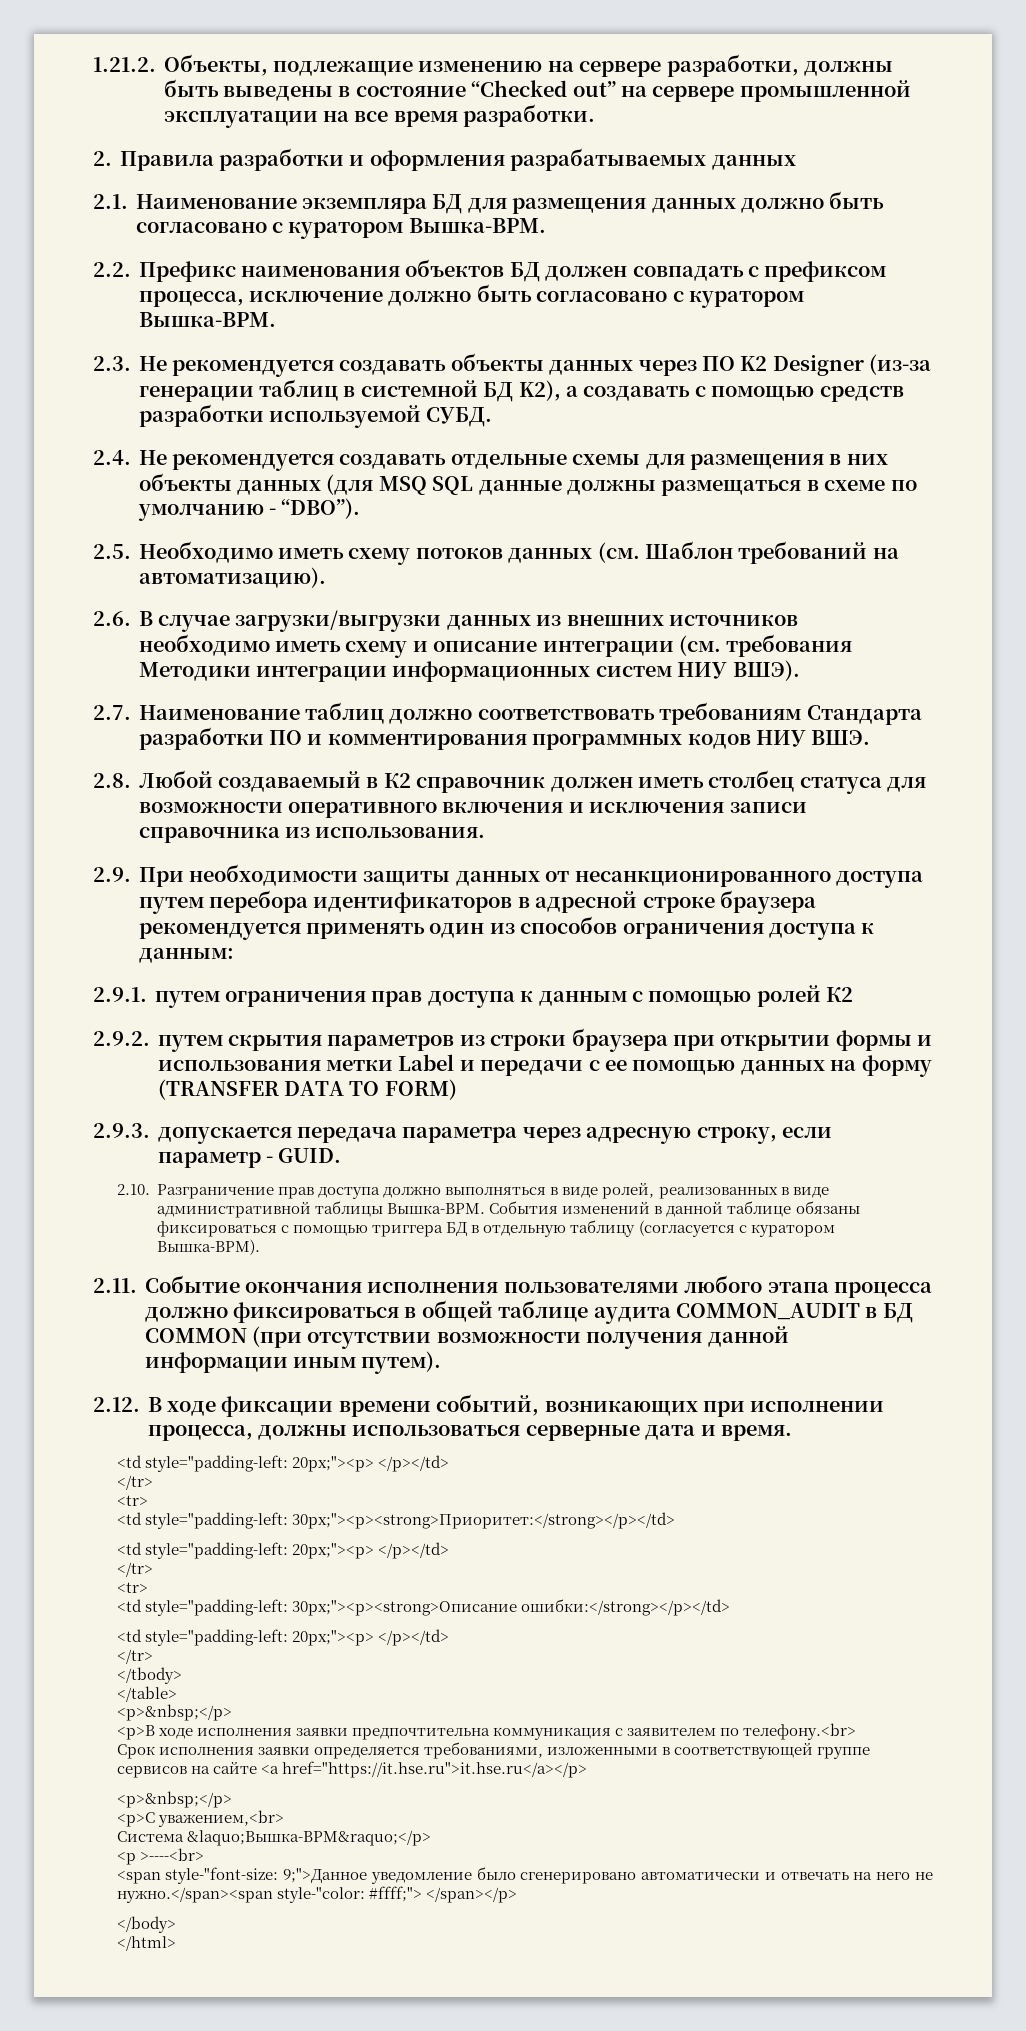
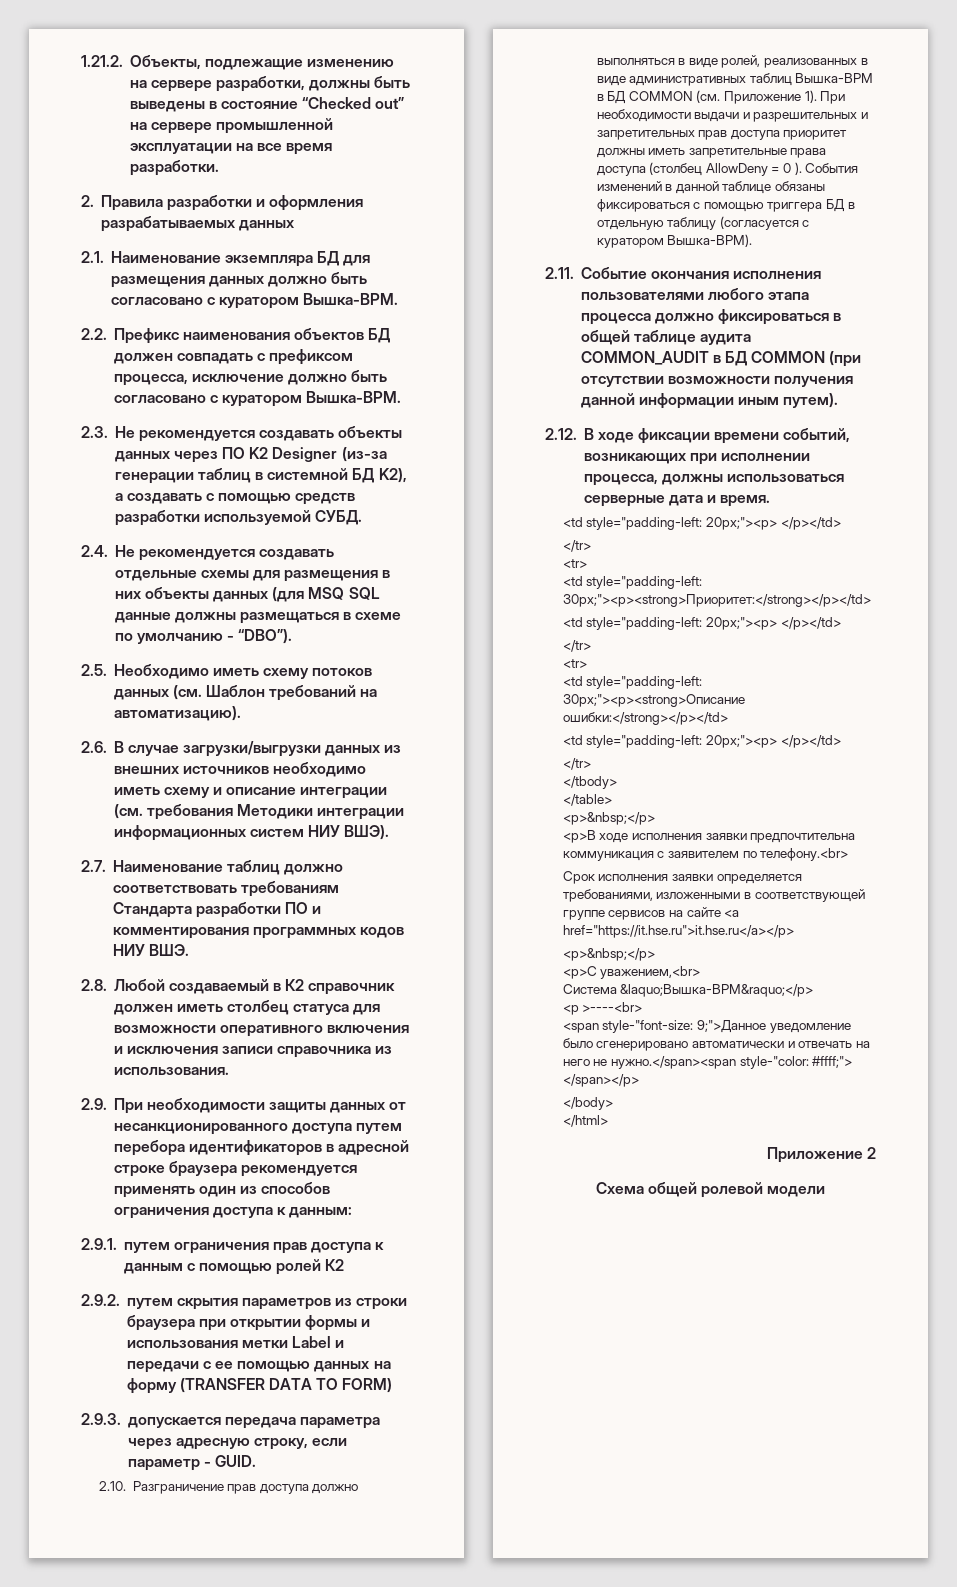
- 2.10. Разграничение прав доступа должно выполняться в виде ролей, реализованных в виде административной таблицы Вышка-BPM.
+ 2.10. Разграничение прав доступа должно выполняться в виде ролей, реализованных в виде административных таблиц Вышка-BPM в БД COMMON (см. Приложение 1). При необходимости выдачи и разрешительных и запретительных прав доступа приоритет должны иметь запретительные права доступа (столбец AllowDeny = 0 ).
+ Приложение 2
+ Схема общей ролевой модели

